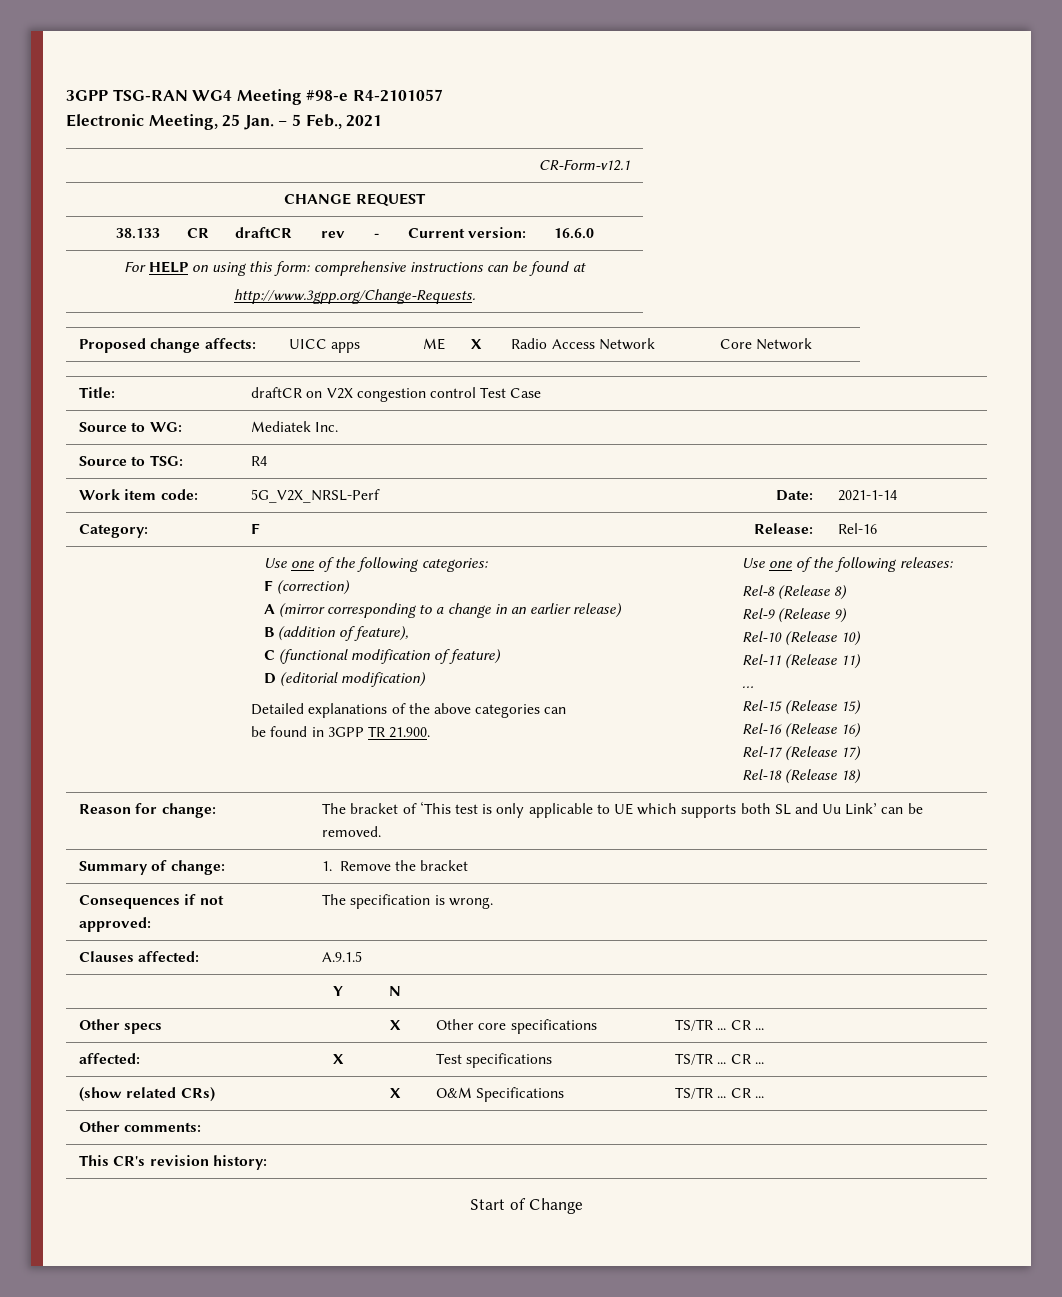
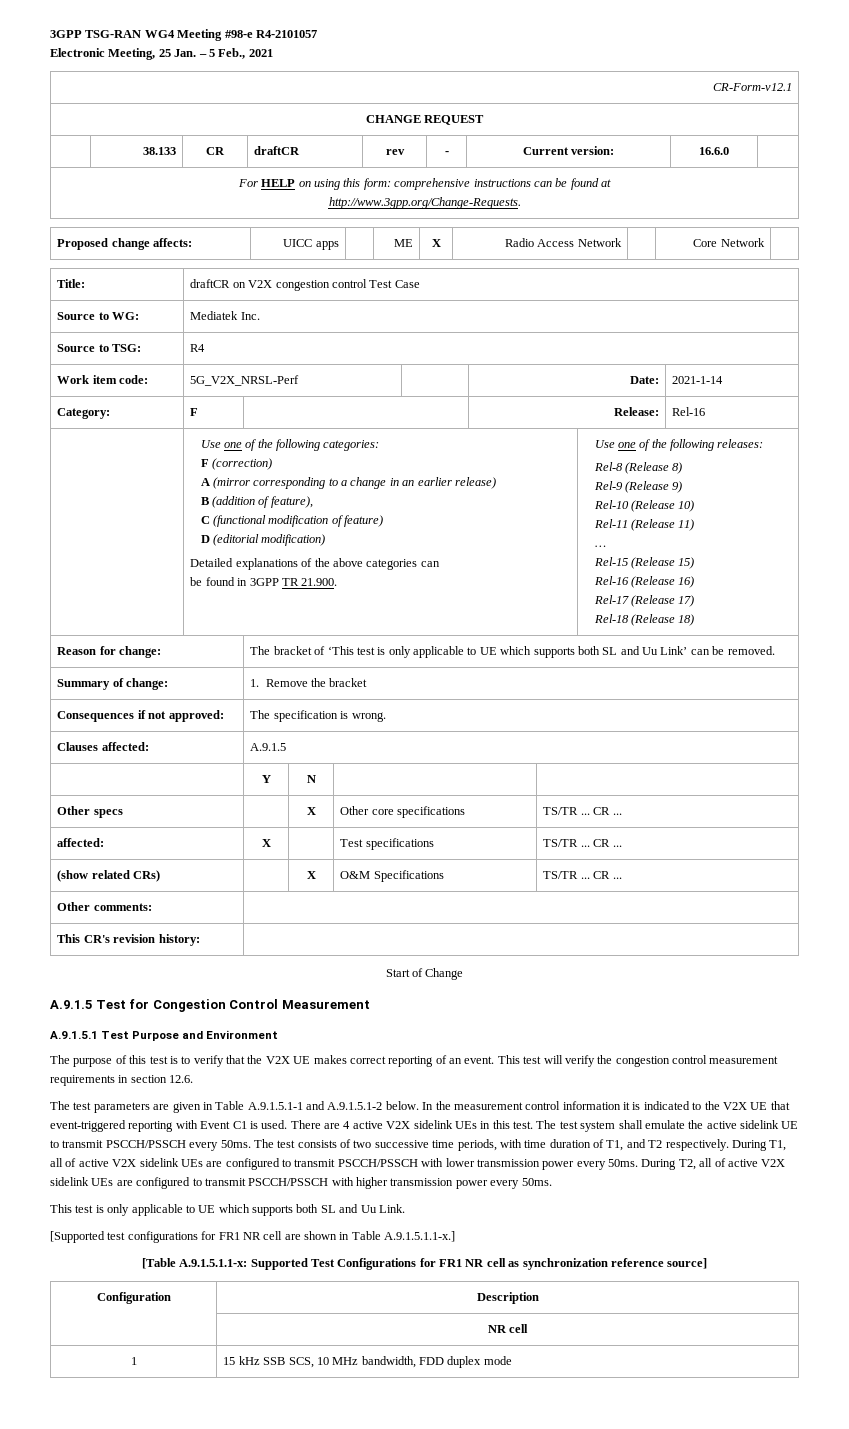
+ A.9.1.5 Test for Congestion Control Measurement
+ A.9.1.5.1 Test Purpose and Environment
+ The purpose of this test is to verify that the V2X UE makes correct reporting of an event. This test will verify the congestion control measurement requirements in section 12.6.
+ The test parameters are given in Table A.9.1.5.1-1 and A.9.1.5.1-2 below. In the measurement control information it is indicated to the V2X UE that event-triggered reporting with Event C1 is used. There are 4 active V2X sidelink UEs in this test. The test system shall emulate the active sidelink UE to transmit PSCCH/PSSCH every 50ms. The test consists of two successive time periods, with time duration of T1, and T2 respectively. During T1, all of active V2X sidelink UEs are configured to transmit PSCCH/PSSCH with lower transmission power every 50ms. During T2, all of active V2X sidelink UEs are configured to transmit PSCCH/PSSCH with higher transmission power every 50ms.
+ This test is only applicable to UE which supports both SL and Uu Link.
+ [Supported test configurations for FR1 NR cell are shown in Table A.9.1.5.1.1-x.]
+ [Table A.9.1.5.1.1-x: Supported Test Configurations for FR1 NR cell as synchronization reference source]
+ Configuration | Description
+ | NR cell
+ 1 | 15 kHz SSB SCS, 10 MHz bandwidth, FDD duplex mode

